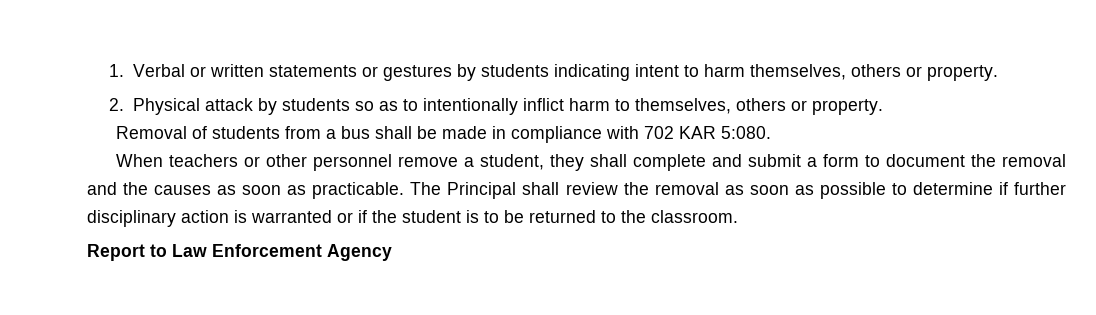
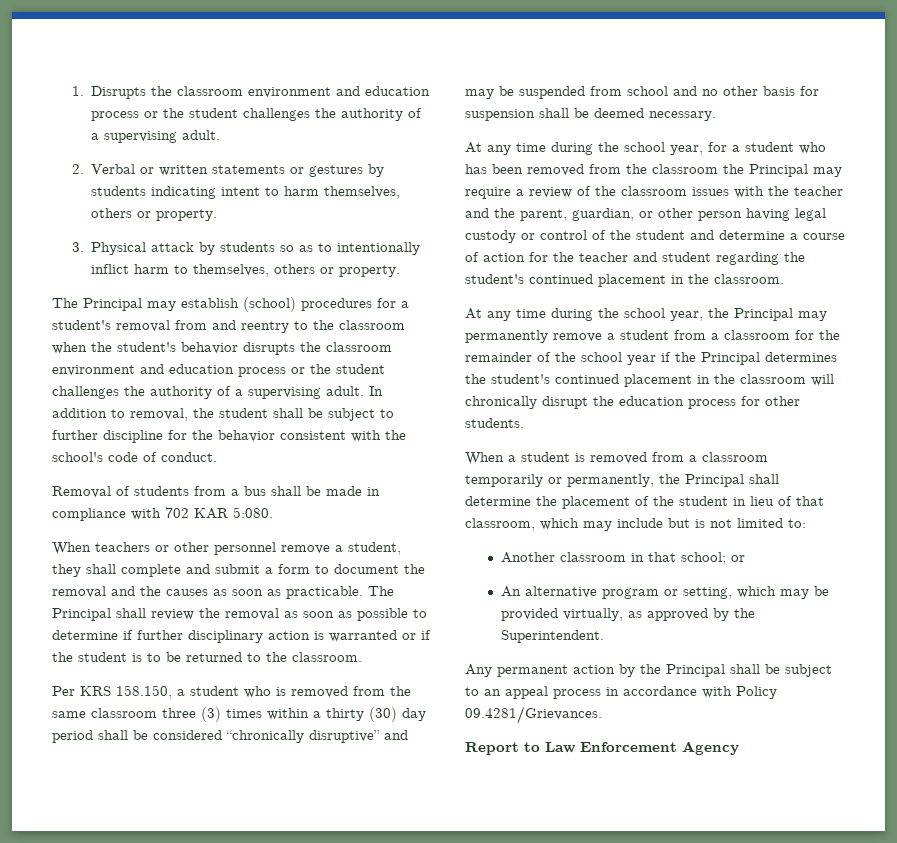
- 1. Verbal or written statements or gestures by students indicating intent to harm themselves, others or property.
+ 1. Disrupts the classroom environment and education process or the student challenges the authority of a supervising adult.
+ 2. Verbal or written statements or gestures by students indicating intent to harm themselves, others or property.
- 2. Physical attack by students so as to intentionally inflict harm to themselves, others or property.
+ 3. Physical attack by students so as to intentionally inflict harm to themselves, others or property.
+ The Principal may establish (school) procedures for a student's removal from and reentry to the classroom when the student's behavior disrupts the classroom environment and education process or the student challenges the authority of a supervising adult. In addition to removal, the student shall be subject to further discipline for the behavior consistent with the school's code of conduct.
+ Per KRS 158.150, a student who is removed from the same classroom three (3) times within a thirty (30) day period shall be considered “chronically disruptive” and may be suspended from school and no other basis for suspension shall be deemed necessary.
+ At any time during the school year, for a student who has been removed from the classroom the Principal may require a review of the classroom issues with the teacher and the parent, guardian, or other person having legal custody or control of the student and determine a course of action for the teacher and student regarding the student's continued placement in the classroom.
+ At any time during the school year, the Principal may permanently remove a student from a classroom for the remainder of the school year if the Principal determines the student's continued placement in the classroom will chronically disrupt the education process for other students.
+ When a student is removed from a classroom temporarily or permanently, the Principal shall determine the placement of the student in lieu of that classroom, which may include but is not limited to:
+ Another classroom in that school; or
+ An alternative program or setting, which may be provided virtually, as approved by the Superintendent.
+ Any permanent action by the Principal shall be subject to an appeal process in accordance with Policy 09.4281/Grievances.

